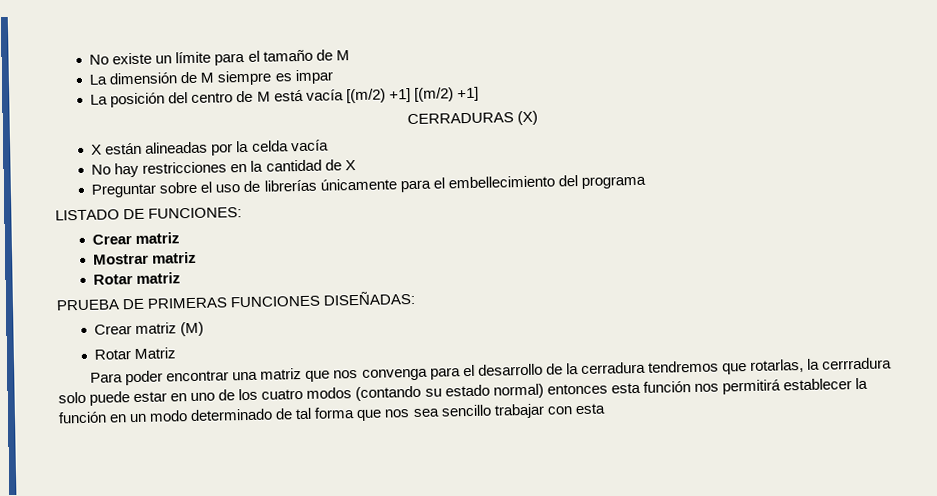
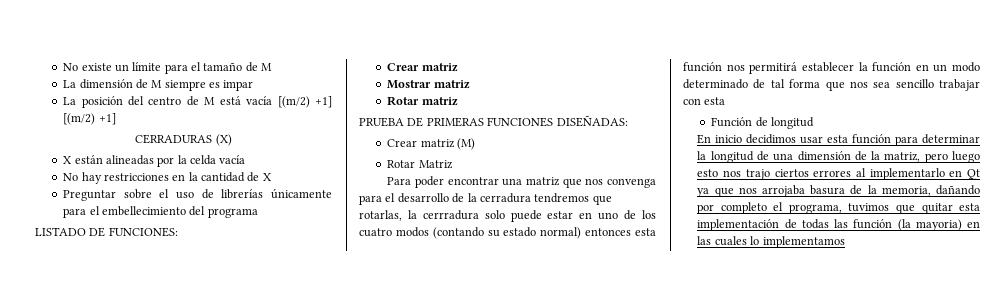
+ Función de longitud
+ En inicio decidimos usar esta función para determinar la longitud de una dimensión de la matriz, pero luego esto nos trajo ciertos errores al implementarlo en Qt ya que nos arrojaba basura de la memoria, dañando por completo el programa, tuvimos que quitar esta implementación de todas las función (la mayoria) en las cuales lo implementamos

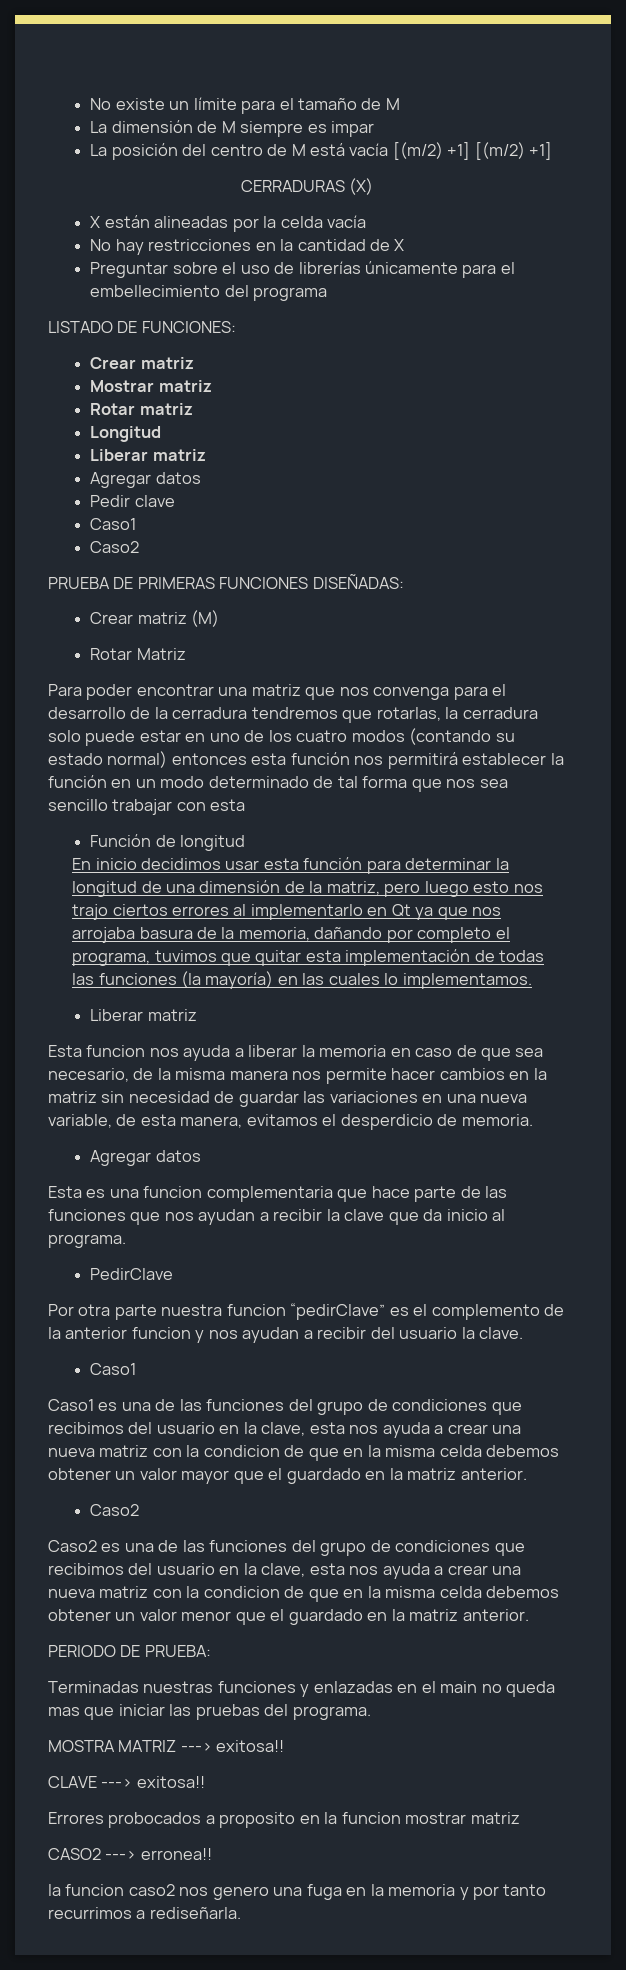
+ Longitud
+ Liberar matriz
+ Agregar datos
+ Pedir clave
+ Caso1
+ Caso2
- Para poder encontrar una matriz que nos convenga para el desarrollo de la cerradura tendremos que rotarlas, la cerrradura solo puede estar en uno de los cuatro modos (contando su estado normal) entonces esta función nos permitirá establecer la función en un modo determinado de tal forma que nos sea sencillo trabajar con esta
+ Para poder encontrar una matriz que nos convenga para el desarrollo de la cerradura tendremos que rotarlas, la cerradura solo puede estar en uno de los cuatro modos (contando su estado normal) entonces esta función nos permitirá establecer la función en un modo determinado de tal forma que nos sea sencillo trabajar con esta
- En inicio decidimos usar esta función para determinar la longitud de una dimensión de la matriz, pero luego esto nos trajo ciertos errores al implementarlo en Qt ya que nos arrojaba basura de la memoria, dañando por completo el programa, tuvimos que quitar esta implementación de todas las función (la mayoria) en las cuales lo implementamos
+ En inicio decidimos usar esta función para determinar la longitud de una dimensión de la matriz, pero luego esto nos trajo ciertos errores al implementarlo en Qt ya que nos arrojaba basura de la memoria, dañando por completo el programa, tuvimos que quitar esta implementación de todas las funciones (la mayoría) en las cuales lo implementamos.
+ Liberar matriz
+ Esta funcion nos ayuda a liberar la memoria en caso de que sea necesario, de la misma manera nos permite hacer cambios en la matriz sin necesidad de guardar las variaciones en una nueva variable, de esta manera, evitamos el desperdicio de memoria.
+ Agregar datos
+ Esta es una funcion complementaria que hace parte de las funciones que nos ayudan a recibir la clave que da inicio al programa.
+ PedirClave
+ Por otra parte nuestra funcion “pedirClave” es el complemento de la anterior funcion y nos ayudan a recibir del usuario la clave.
+ Caso1
+ Caso1 es una de las funciones del grupo de condiciones que recibimos del usuario en la clave, esta nos ayuda a crear una nueva matriz con la condicion de que en la misma celda debemos obtener un valor mayor que el guardado en la matriz anterior.
+ Caso2
+ Caso2 es una de las funciones del grupo de condiciones que recibimos del usuario en la clave, esta nos ayuda a crear una nueva matriz con la condicion de que en la misma celda debemos obtener un valor menor que el guardado en la matriz anterior.
+ PERIODO DE PRUEBA:
+ Terminadas nuestras funciones y enlazadas en el main no queda mas que iniciar las pruebas del programa.
+ MOSTRA MATRIZ ---> exitosa!!
+ CLAVE ---> exitosa!!
+ Errores probocados a proposito en la funcion mostrar matriz
+ CASO2 ---> erronea!!
+ la funcion caso2 nos genero una fuga en la memoria y por tanto recurrimos a rediseñarla.

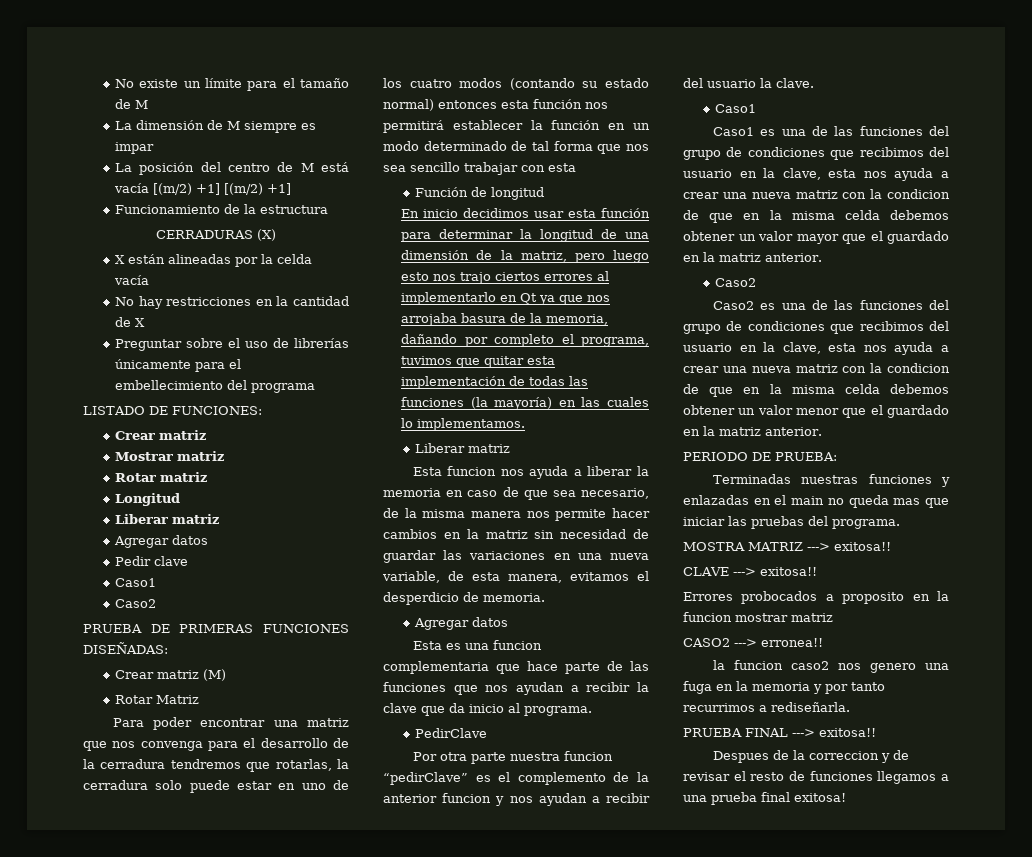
+ Funcionamiento de la estructura
+ PRUEBA FINAL ---> exitosa!!
+ Despues de la correccion y de revisar el resto de funciones llegamos a una prueba final exitosa!

